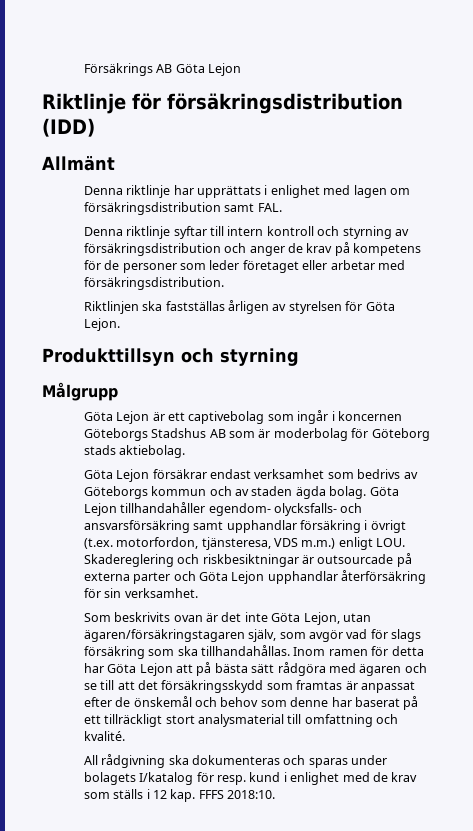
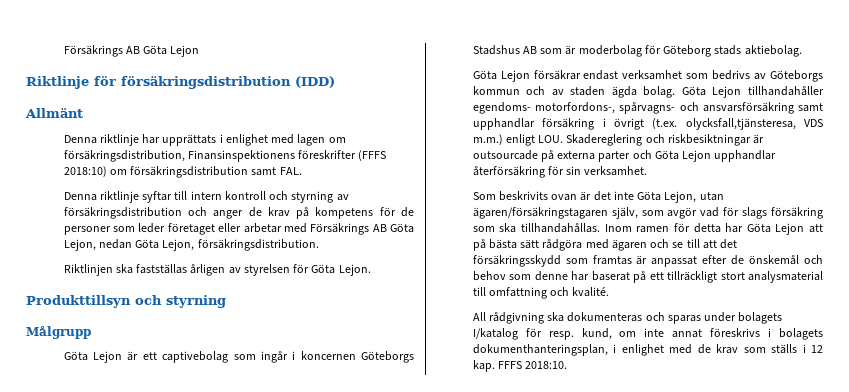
- Denna riktlinje har upprättats i enlighet med lagen om försäkringsdistribution samt FAL.
+ Denna riktlinje har upprättats i enlighet med lagen om försäkringsdistribution, Finansinspektionens föreskrifter (FFFS 2018:10) om försäkringsdistribution samt FAL.
- Denna riktlinje syftar till intern kontroll och styrning av försäkringsdistribution och anger de krav på kompetens för de personer som leder företaget eller arbetar med försäkringsdistribution.
+ Denna riktlinje syftar till intern kontroll och styrning av försäkringsdistribution och anger de krav på kompetens för de personer som leder företaget eller arbetar med Försäkrings AB Göta Lejon, nedan Göta Lejon, försäkringsdistribution.
- Göta Lejon tillhandahåller egendom- olycksfalls- och ansvarsförsäkring samt upphandlar försäkring i övrigt (t.ex. motorfordon, tjänsteresa, VDS m.m.) enligt LOU. Skadereglering och riskbesiktningar är outsourcade på externa parter och Göta Lejon upphandlar återförsäkring för sin verksamhet.
+ Göta Lejon tillhandahåller egendoms- motorfordons-, spårvagns- och ansvarsförsäkring samt upphandlar försäkring i övrigt (t.ex. olycksfall,tjänsteresa, VDS m.m.) enligt LOU. Skadereglering och riskbesiktningar är outsourcade på externa parter och Göta Lejon upphandlar återförsäkring för sin verksamhet.
- All rådgivning ska dokumenteras och sparas under bolagets I/katalog för resp. kund i enlighet med de krav som ställs i 12 kap. FFFS 2018:10.
+ All rådgivning ska dokumenteras och sparas under bolagets I/katalog för resp. kund, om inte annat föreskrivs i bolagets dokumenthanteringsplan, i enlighet med de krav som ställs i 12 kap. FFFS 2018:10.

